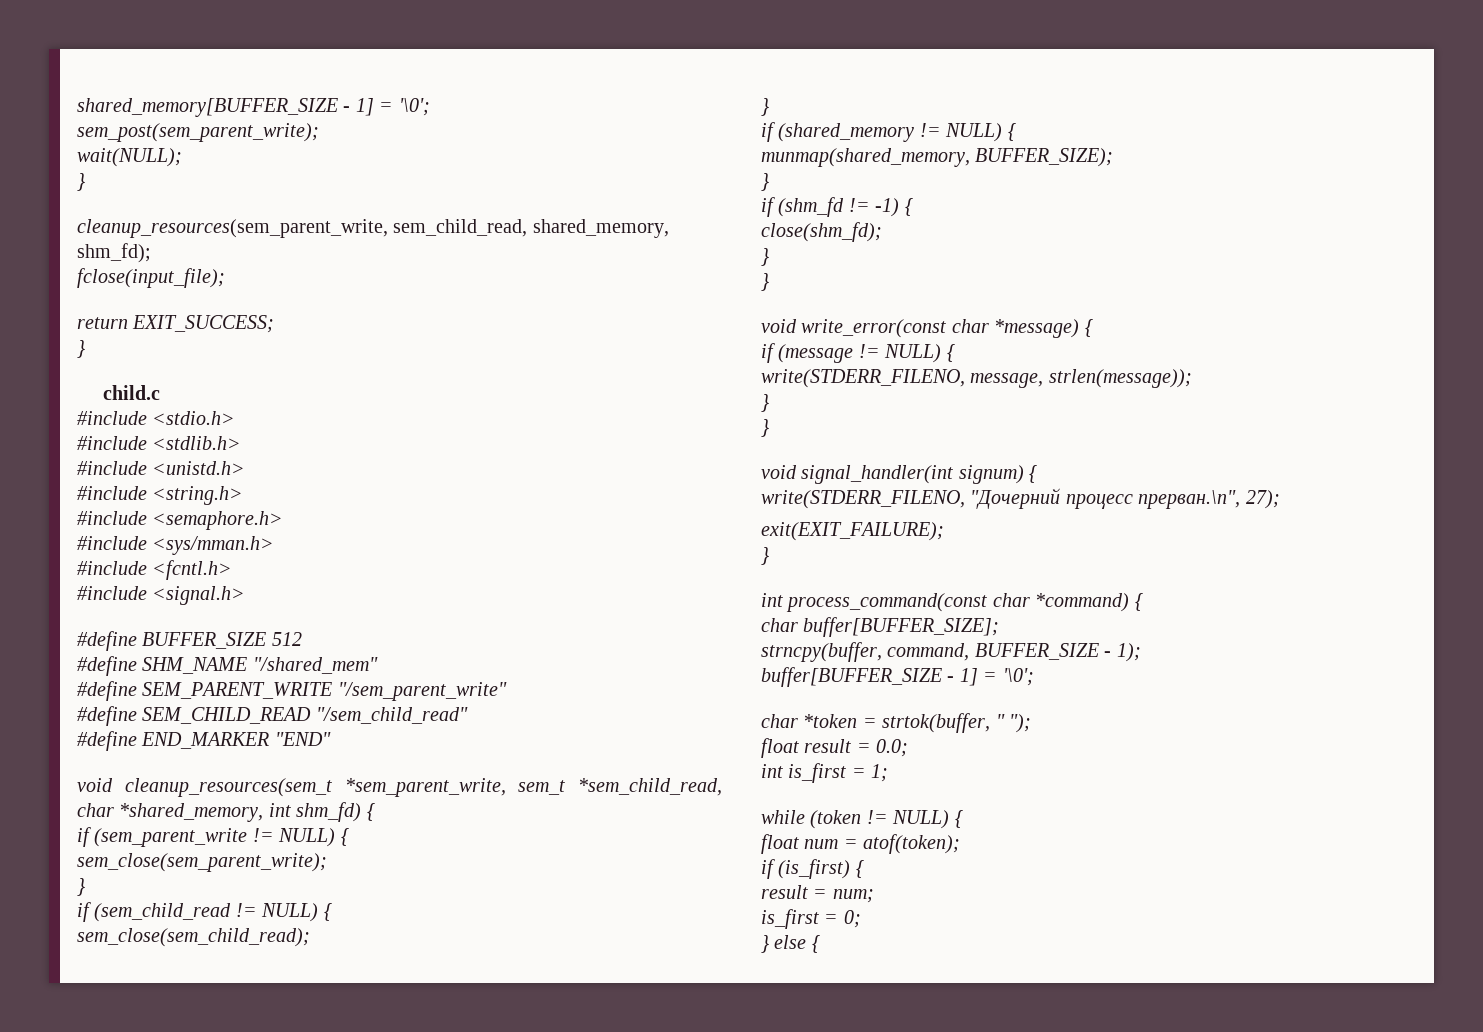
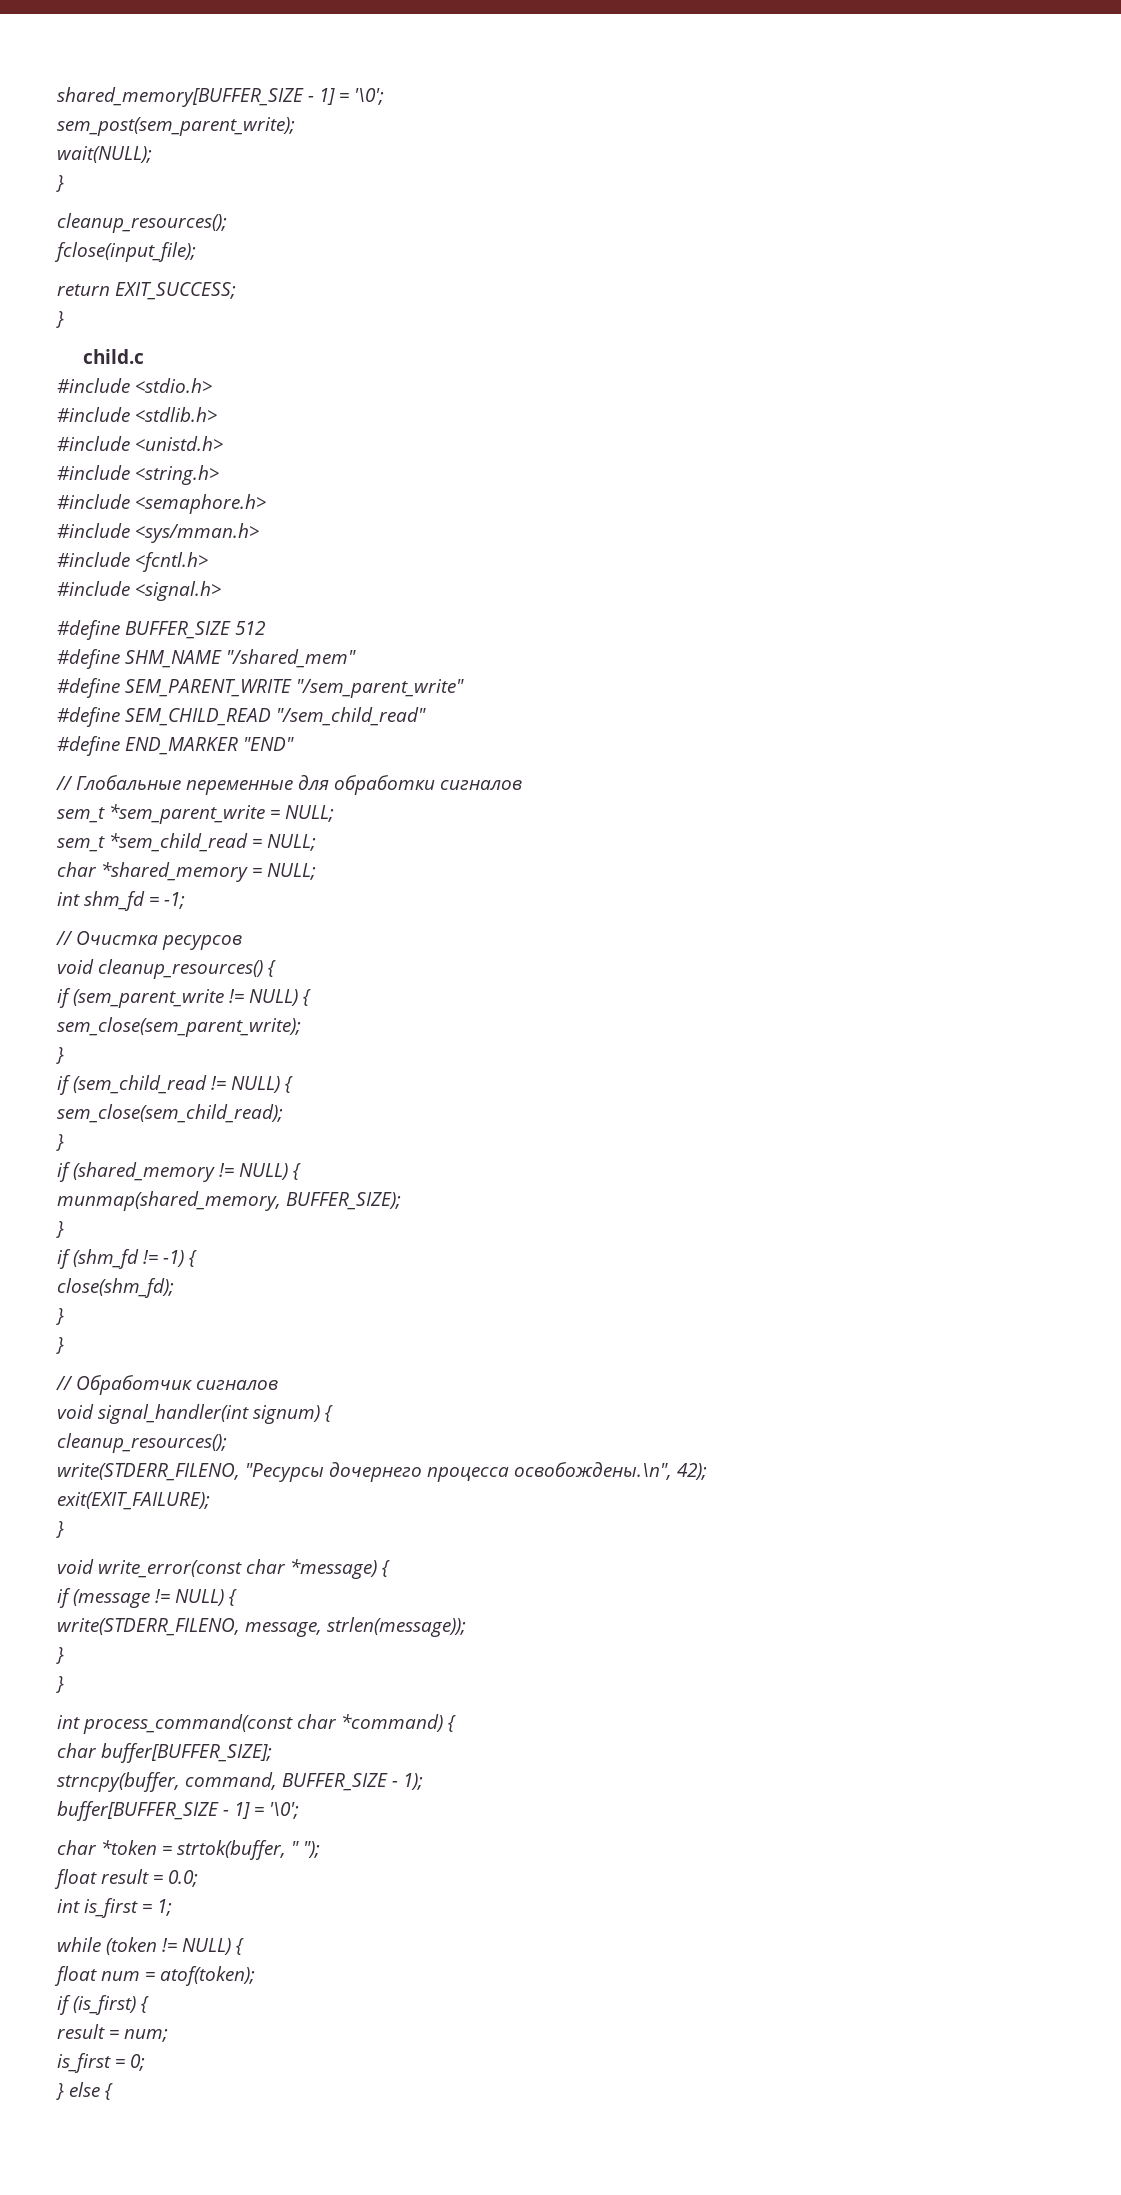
  wait(NULL);
  }
- cleanup_resources(sem_parent_write, sem_child_read, shared_memory, shm_fd);
+ cleanup_resources();
- void cleanup_resources(sem_t *sem_parent_write, sem_t *sem_child_read, char *shared_memory, int shm_fd) {
+ // Глобальные переменные для обработки сигналов
+ sem_t *sem_parent_write = NULL;
+ sem_t *sem_child_read = NULL;
+ char *shared_memory = NULL;
+ int shm_fd = -1;
+ // Очистка ресурсов
+ void cleanup_resources() {
+ // Обработчик сигналов
+ void signal_handler(int signum) {
+ cleanup_resources();
+ write(STDERR_FILENO, "Ресурсы дочернего процесса освобождены.\n", 42);
+ exit(EXIT_FAILURE);
+ }
- void signal_handler(int signum) {
- write(STDERR_FILENO, "Дочерний процесс прерван.\n", 27);
- exit(EXIT_FAILURE);
- }

